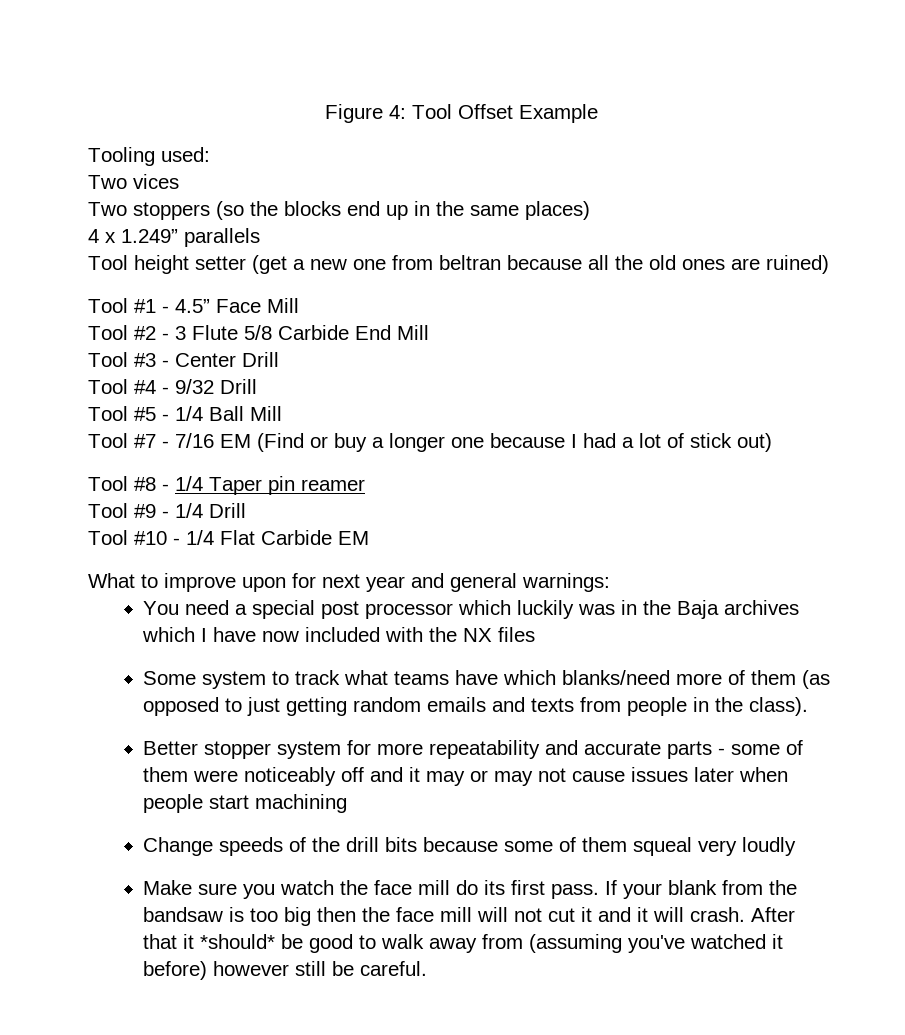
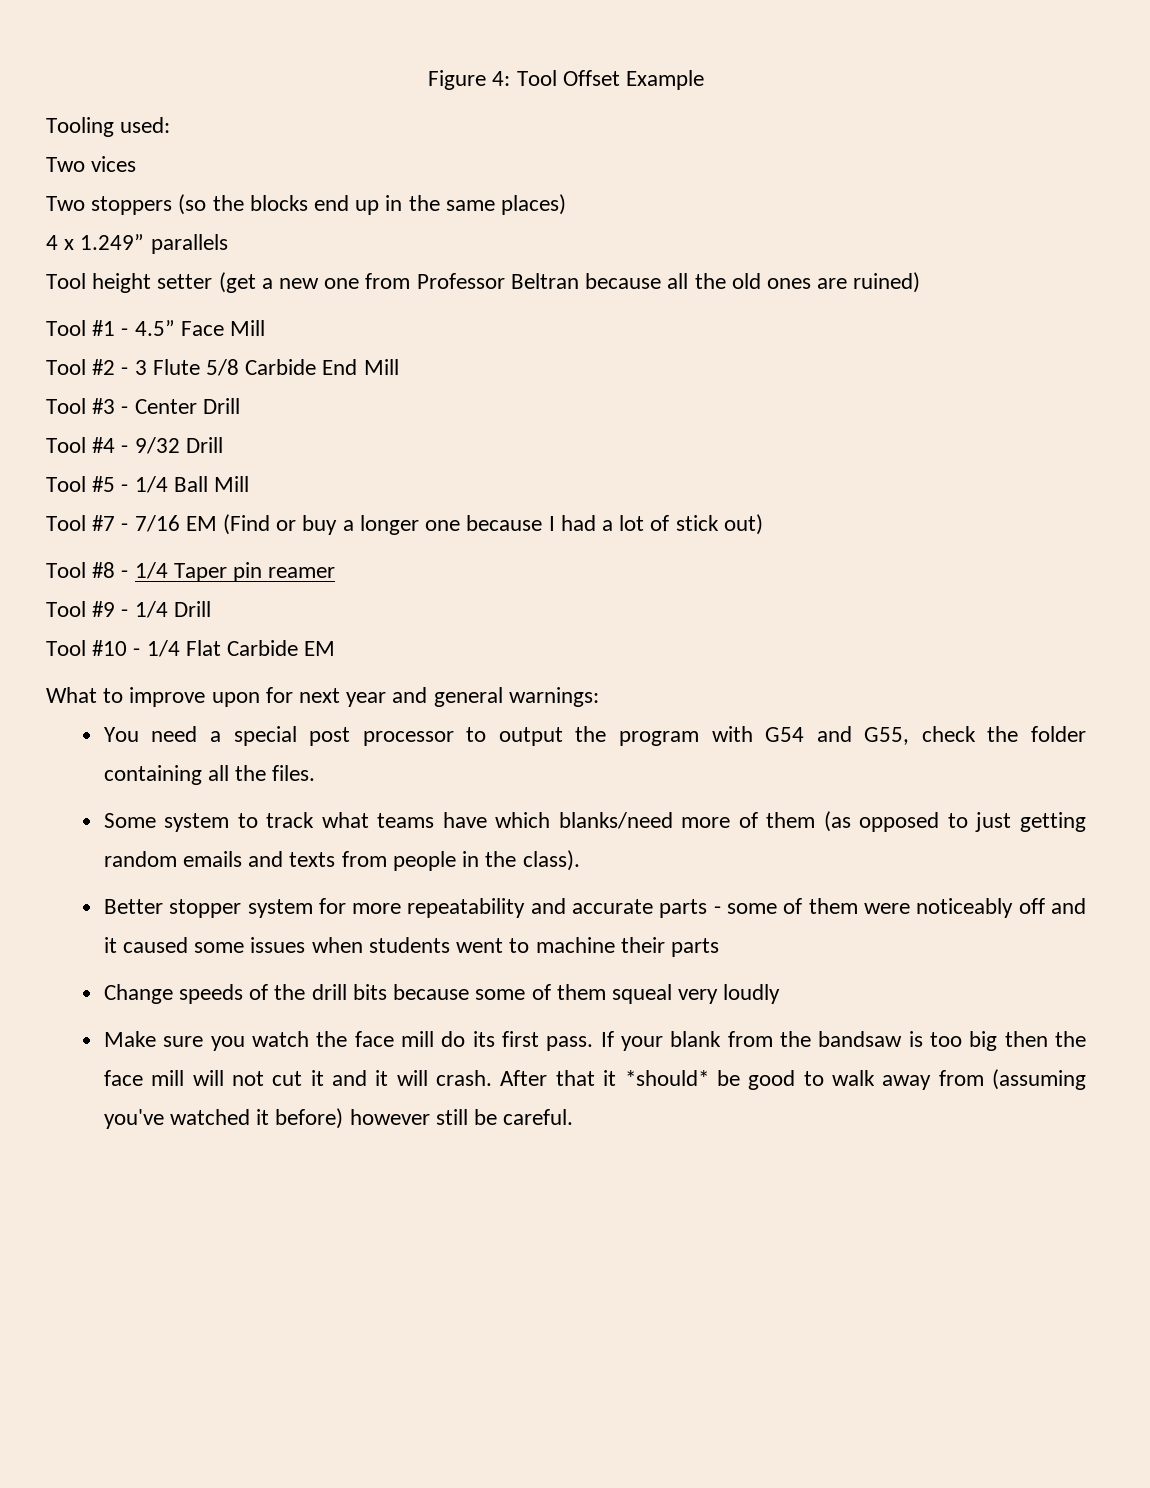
- Tool height setter (get a new one from beltran because all the old ones are ruined)
+ Tool height setter (get a new one from Professor Beltran because all the old ones are ruined)
- You need a special post processor which luckily was in the Baja archives which I have now included with the NX files
+ You need a special post processor to output the program with G54 and G55, check the folder containing all the files.
- Better stopper system for more repeatability and accurate parts - some of them were noticeably off and it may or may not cause issues later when people start machining
+ Better stopper system for more repeatability and accurate parts - some of them were noticeably off and it caused some issues when students went to machine their parts

